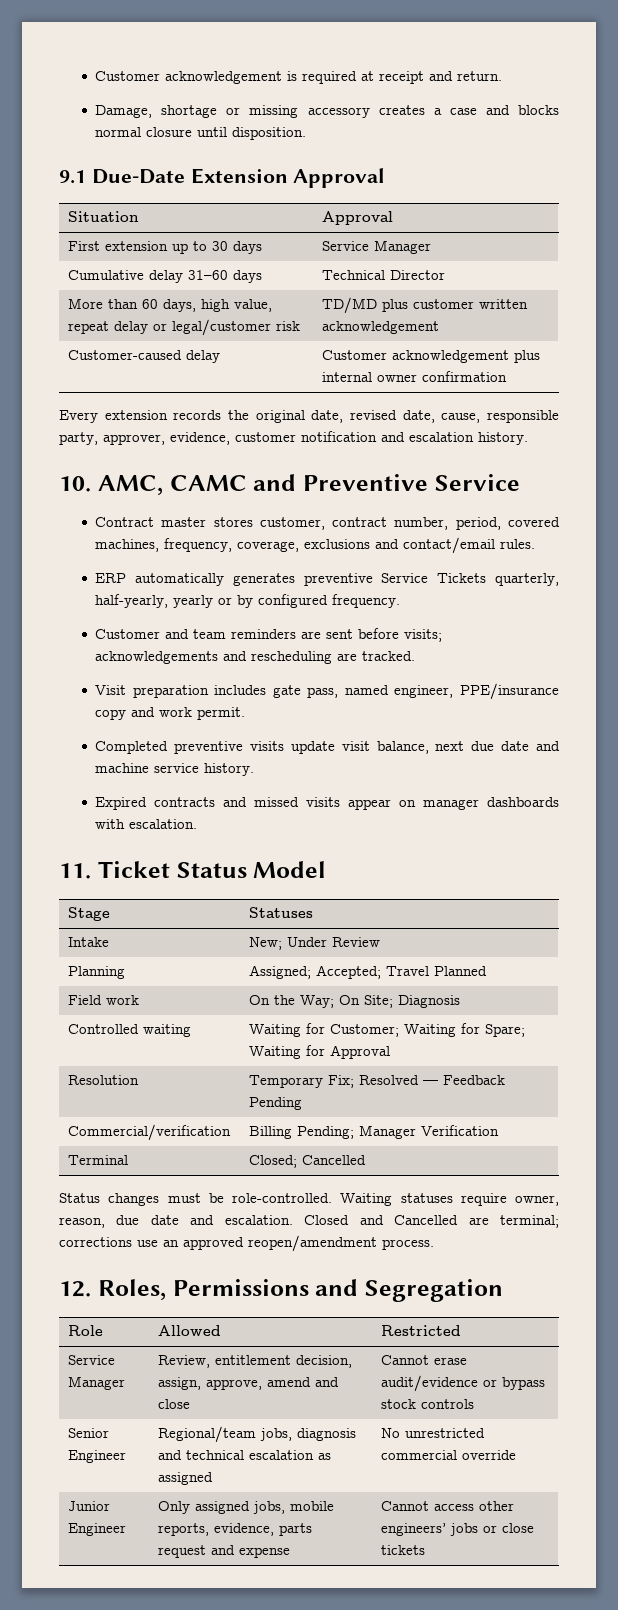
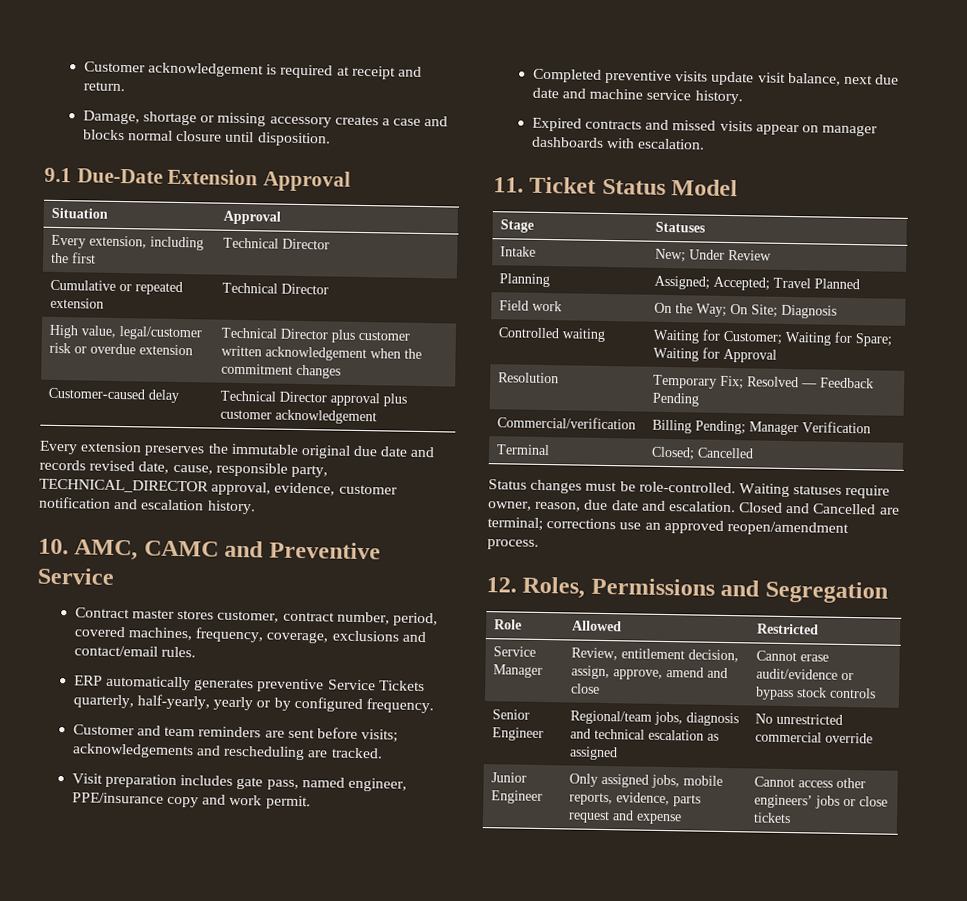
- First extension up to 30 days | Service Manager
- Cumulative delay 31–60 days | Technical Director
- More than 60 days, high value, repeat delay or legal/customer risk | TD/MD plus customer written acknowledgement
- Customer-caused delay | Customer acknowledgement plus internal owner confirmation
- Every extension records the original date, revised date, cause, responsible party, approver, evidence, customer notification and escalation history.
+ Every extension, including the first | Technical Director
+ Cumulative or repeated extension | Technical Director
+ High value, legal/customer risk or overdue extension | Technical Director plus customer written acknowledgement when the commitment changes
+ Customer-caused delay | Technical Director approval plus customer acknowledgement
+ Every extension preserves the immutable original due date and records revised date, cause, responsible party, TECHNICAL_DIRECTOR approval, evidence, customer notification and escalation history.

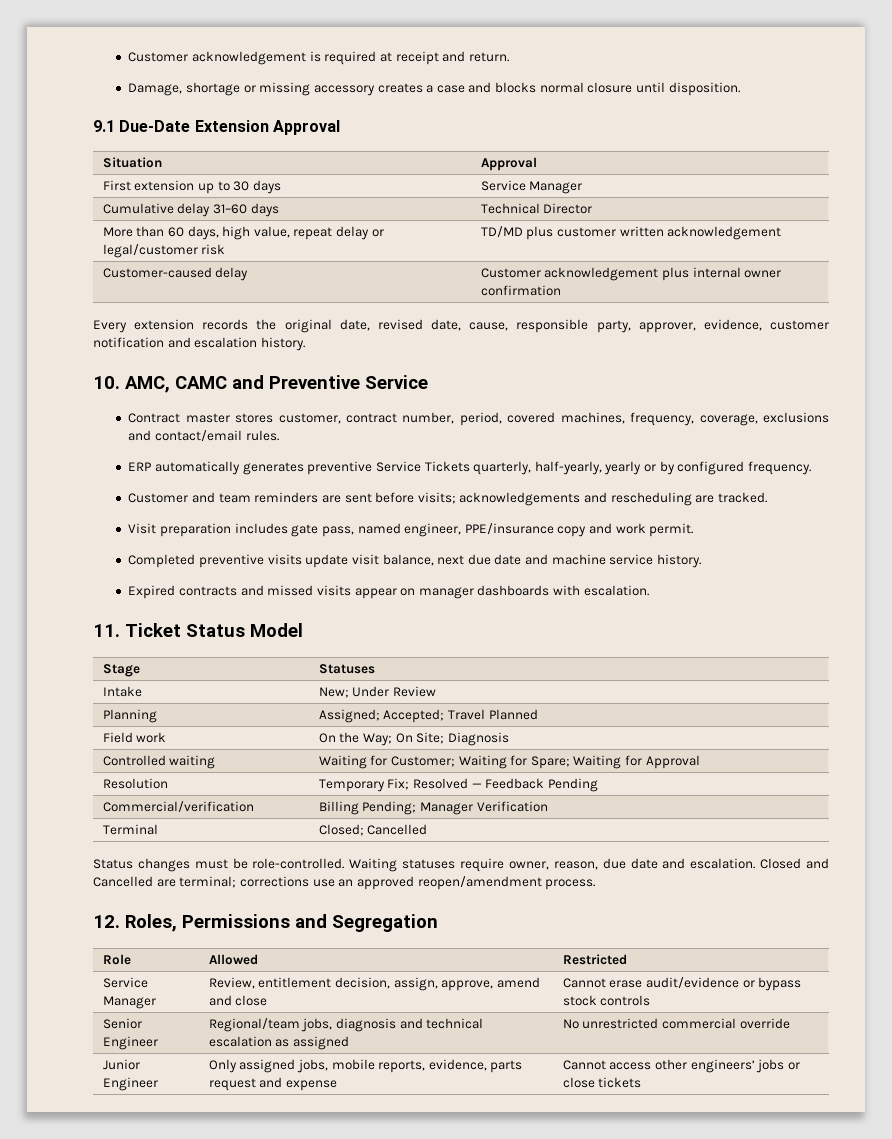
- Every extension, including the first | Technical Director
- Cumulative or repeated extension | Technical Director
- High value, legal/customer risk or overdue extension | Technical Director plus customer written acknowledgement when the commitment changes
- Customer-caused delay | Technical Director approval plus customer acknowledgement
- Every extension preserves the immutable original due date and records revised date, cause, responsible party, TECHNICAL_DIRECTOR approval, evidence, customer notification and escalation history.
+ First extension up to 30 days | Service Manager
+ Cumulative delay 31–60 days | Technical Director
+ More than 60 days, high value, repeat delay or legal/customer risk | TD/MD plus customer written acknowledgement
+ Customer-caused delay | Customer acknowledgement plus internal owner confirmation
+ Every extension records the original date, revised date, cause, responsible party, approver, evidence, customer notification and escalation history.

